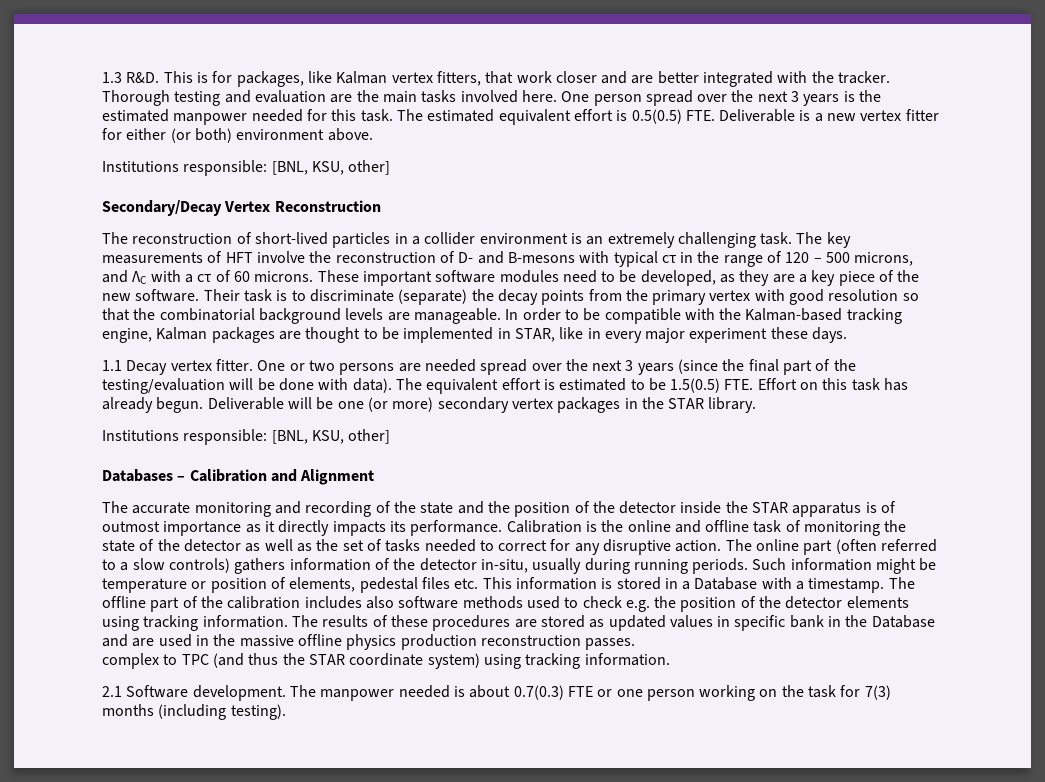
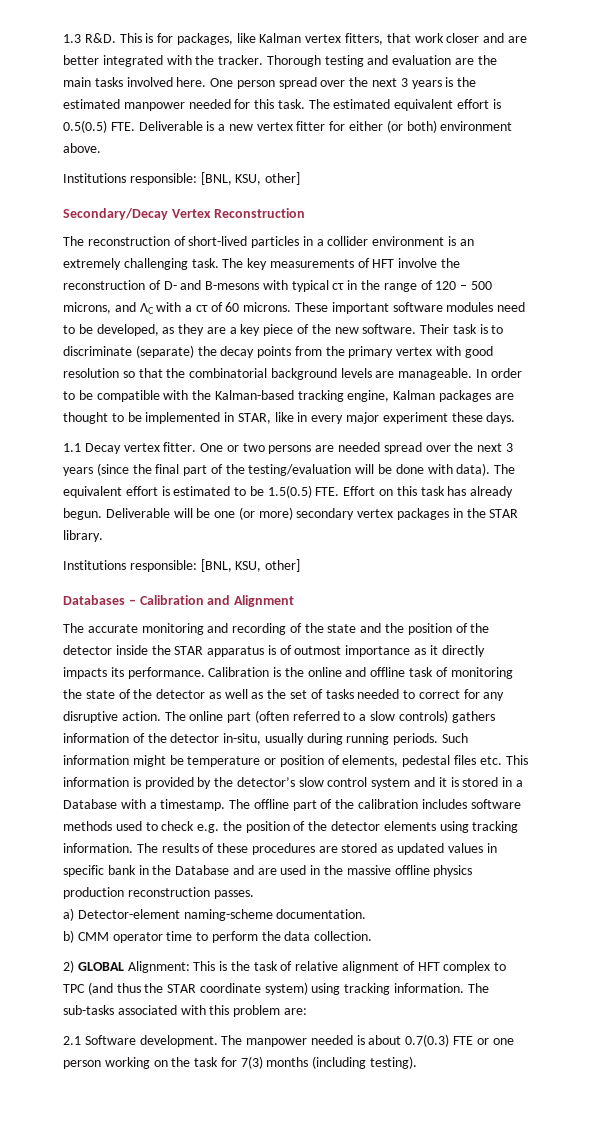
- Such information might be temperature or position of elements, pedestal files etc. This information is stored in a Database with a timestamp.
+ Such information might be temperature or position of elements, pedestal files etc. This information is provided by the detector’s slow control system and it is stored in a Database with a timestamp.
- The offline part of the calibration includes also software methods used to check e.g. the position of the detector elements using tracking information.
+ The offline part of the calibration includes software methods used to check e.g. the position of the detector elements using tracking information.
- complex to TPC (and thus the STAR coordinate system) using tracking information.
+ a) Detector-element naming-scheme documentation.
+ b) CMM operator time to perform the data collection.
+ 2) GLOBAL Alignment: This is the task of relative alignment of HFT complex to TPC (and thus the STAR coordinate system) using tracking information. The sub-tasks associated with this problem are:

